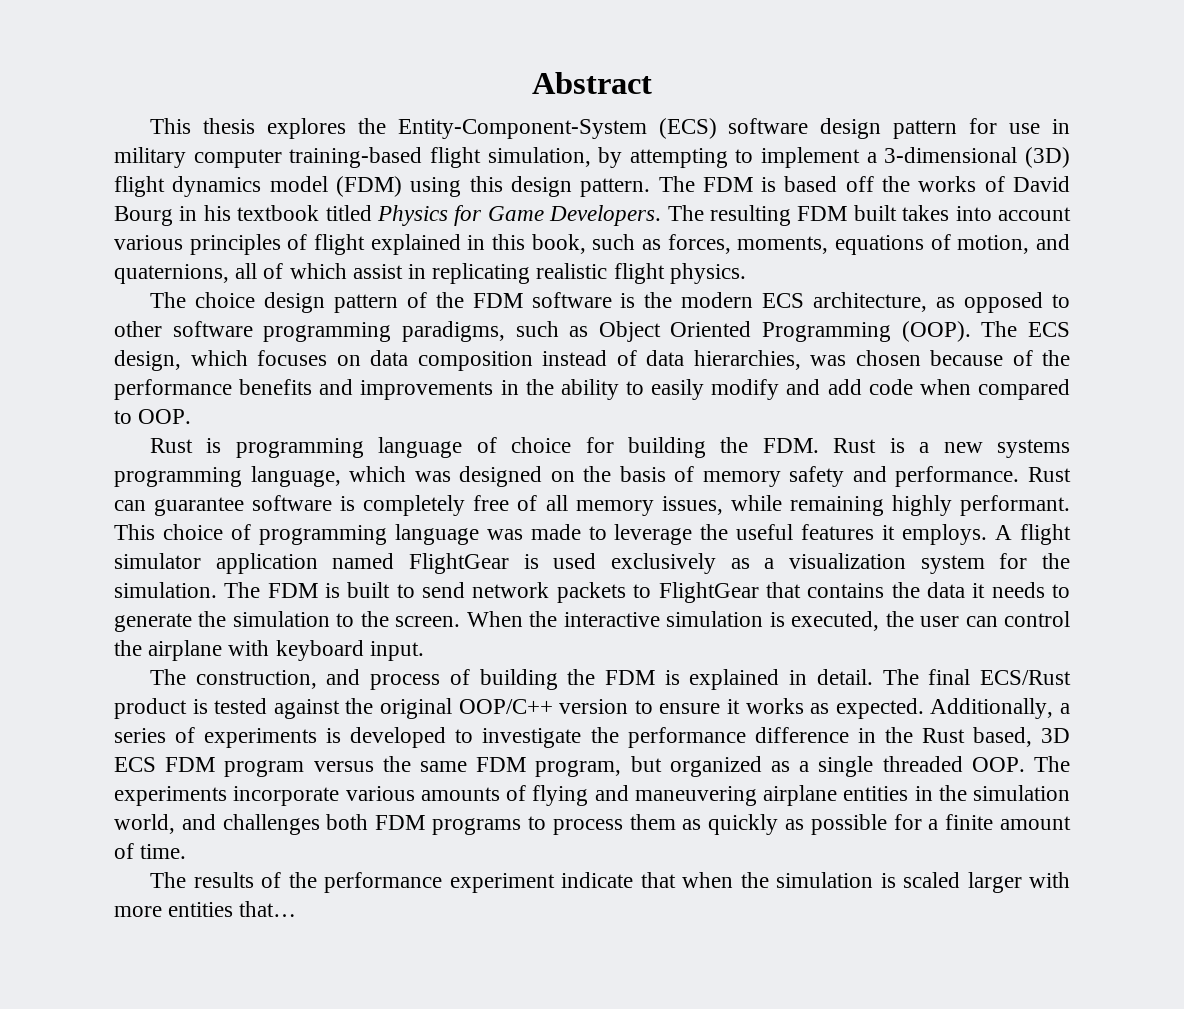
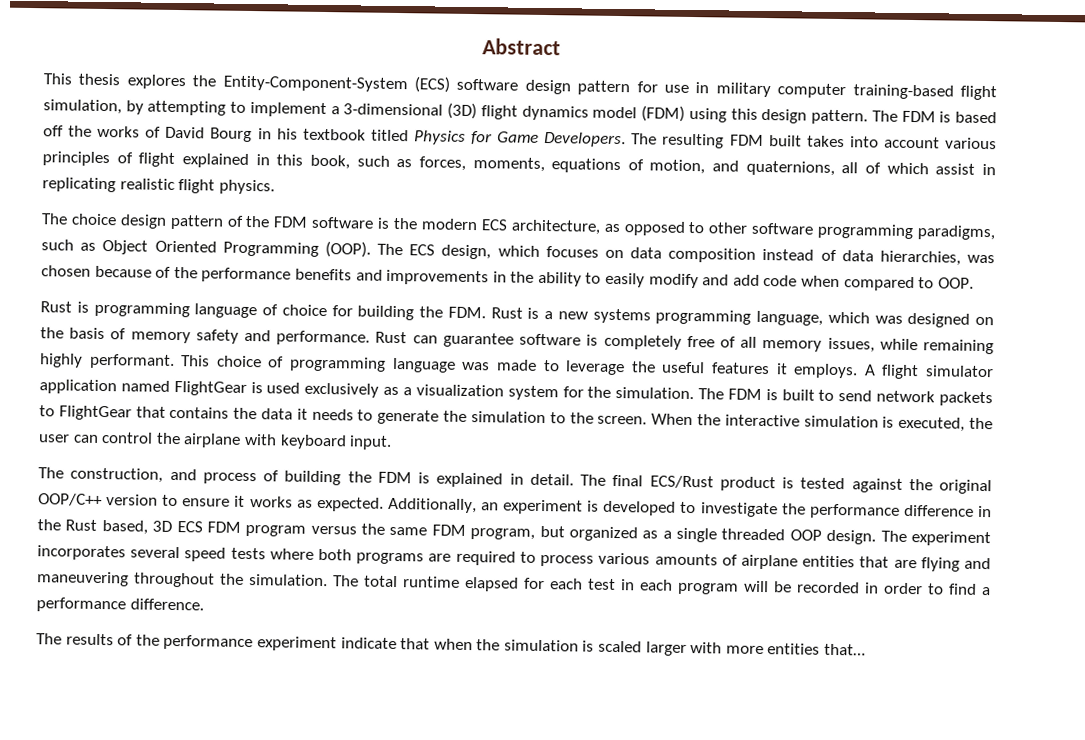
- Additionally, a series of experiments is developed to investigate the performance difference in the Rust based, 3D ECS FDM program versus the same FDM program, but organized as a single threaded OOP. The experiments incorporate various amounts of flying and maneuvering airplane entities in the simulation world, and challenges both FDM programs to process them as quickly as possible for a finite amount of time.
+ Additionally, an experiment is developed to investigate the performance difference in the Rust based, 3D ECS FDM program versus the same FDM program, but organized as a single threaded OOP design. The experiment incorporates several speed tests where both programs are required to process various amounts of airplane entities that are flying and maneuvering throughout the simulation. The total runtime elapsed for each test in each program will be recorded in order to find a performance difference.

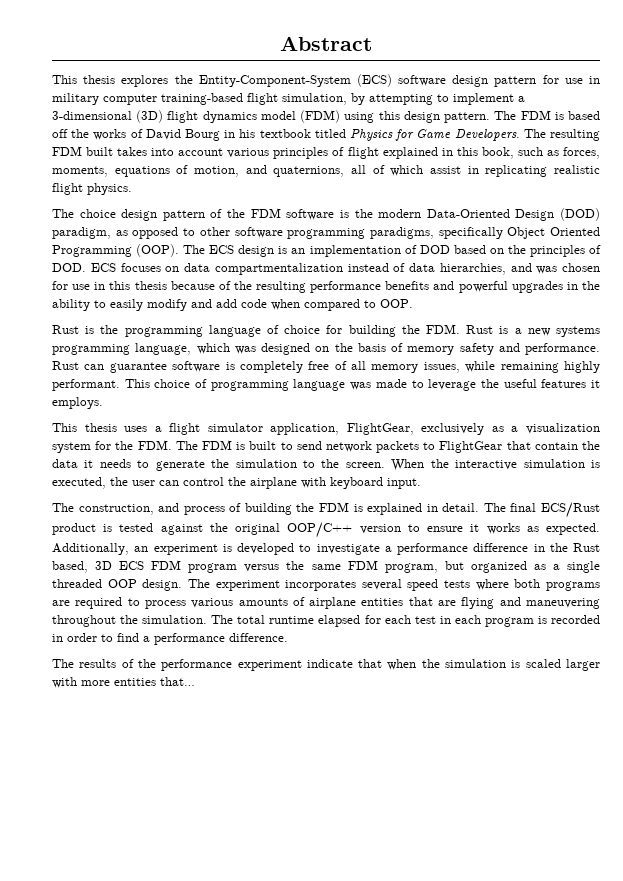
- The choice design pattern of the FDM software is the modern ECS architecture, as opposed to other software programming paradigms, such as Object Oriented Programming (OOP).
+ The choice design pattern of the FDM software is the modern Data-Oriented Design (DOD) paradigm, as opposed to other software programming paradigms, specifically Object Oriented Programming (OOP).
- The ECS design, which focuses on data composition instead of data hierarchies, was chosen because of the performance benefits and improvements in the ability to easily modify and add code when compared to OOP.
+ The ECS design is an implementation of DOD based on the principles of DOD. ECS focuses on data compartmentalization instead of data hierarchies, and was chosen for use in this thesis because of the resulting performance benefits and powerful upgrades in the ability to easily modify and add code when compared to OOP.
- Rust is programming language of choice for building the FDM. Rust is a new systems programming language, which was designed on the basis of memory safety and performance.
+ Rust is the programming language of choice for building the FDM. Rust is a new systems programming language, which was designed on the basis of memory safety and performance.
- This choice of programming language was made to leverage the useful features it employs. A flight simulator application named FlightGear is used exclusively as a visualization system for the simulation. The FDM is built to send network packets to FlightGear that contains the data it needs to generate the simulation to the screen.
+ This choice of programming language was made to leverage the useful features it employs.
+ This thesis uses a flight simulator application, FlightGear, exclusively as a visualization system for the FDM. The FDM is built to send network packets to FlightGear that contain the data it needs to generate the simulation to the screen.
- Additionally, an experiment is developed to investigate the performance difference in the Rust based, 3D ECS FDM program versus the same FDM program, but organized as a single threaded OOP design.
+ Additionally, an experiment is developed to investigate a performance difference in the Rust based, 3D ECS FDM program versus the same FDM program, but organized as a single threaded OOP design.
- The total runtime elapsed for each test in each program will be recorded in order to find a performance difference.
+ The total runtime elapsed for each test in each program is recorded in order to find a performance difference.

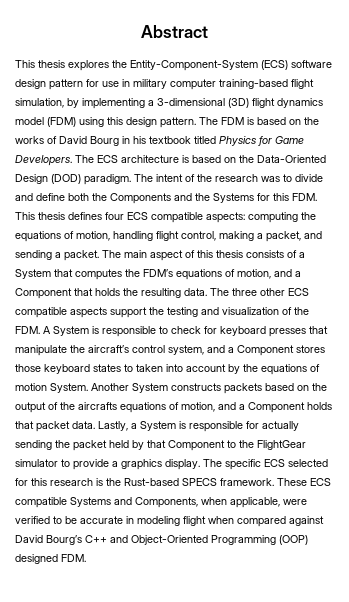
- This thesis explores the Entity-Component-System (ECS) software design pattern for use in military computer training-based flight simulation, by attempting to implement a 3-dimensional (3D) flight dynamics model (FDM) using this design pattern.
+ This thesis explores the Entity-Component-System (ECS) software design pattern for use in military computer training-based flight simulation, by implementing a 3-dimensional (3D) flight dynamics model (FDM) using this design pattern.
- The FDM is based off the works of David Bourg in his textbook titled Physics for Game Developers.
+ The FDM is based on the works of David Bourg in his textbook titled Physics for Game Developers.
- The resulting FDM built takes into account various principles of flight explained in this book, such as forces, moments, equations of motion, and quaternions, all of which assist in replicating realistic flight physics.
- The choice design pattern of the FDM software is the modern Data-Oriented Design (DOD) paradigm, as opposed to other software programming paradigms, specifically Object Oriented Programming (OOP). The ECS design is an implementation of DOD based on the principles of DOD. ECS focuses on data compartmentalization instead of data hierarchies, and was chosen for use in this thesis because of the resulting performance benefits and powerful upgrades in the ability to easily modify and add code when compared to OOP.
- Rust is the programming language of choice for building the FDM. Rust is a new systems programming language, which was designed on the basis of memory safety and performance. Rust can guarantee software is completely free of all memory issues, while remaining highly performant. This choice of programming language was made to leverage the useful features it employs.
- This thesis uses a flight simulator application, FlightGear, exclusively as a visualization system for the FDM. The FDM is built to send network packets to FlightGear that contain the data it needs to generate the simulation to the screen. When the interactive simulation is executed, the user can control the airplane with keyboard input.
- The construction, and process of building the FDM is explained in detail. The final ECS/Rust product is tested against the original OOP/C++ version to ensure it works as expected. Additionally, an experiment is developed to investigate a performance difference in the Rust based, 3D ECS FDM program versus the same FDM program, but organized as a single threaded OOP design. The experiment incorporates several speed tests where both programs are required to process various amounts of airplane entities that are flying and maneuvering throughout the simulation. The total runtime elapsed for each test in each program is recorded in order to find a performance difference.
- The results of the performance experiment indicate that when the simulation is scaled larger with more entities that…
+ The ECS architecture is based on the Data-Oriented Design (DOD) paradigm. The intent of the research was to divide and define both the Components and the Systems for this FDM. This thesis defines four ECS compatible aspects: computing the equations of motion, handling flight control, making a packet, and sending a packet. The main aspect of this thesis consists of a System that computes the FDM’s equations of motion, and a Component that holds the resulting data. The three other ECS compatible aspects support the testing and visualization of the FDM. A System is responsible to check for keyboard presses that manipulate the aircraft’s control system, and a Component stores those keyboard states to taken into account by the equations of motion System. Another System constructs packets based on the output of the aircrafts equations of motion, and a Component holds that packet data. Lastly, a System is responsible for actually sending the packet held by that Component to the FlightGear simulator to provide a graphics display. The specific ECS selected for this research is the Rust-based SPECS framework. These ECS compatible Systems and Components, when applicable, were verified to be accurate in modeling flight when compared against David Bourg’s C++ and Object-Oriented Programming (OOP) designed FDM.

